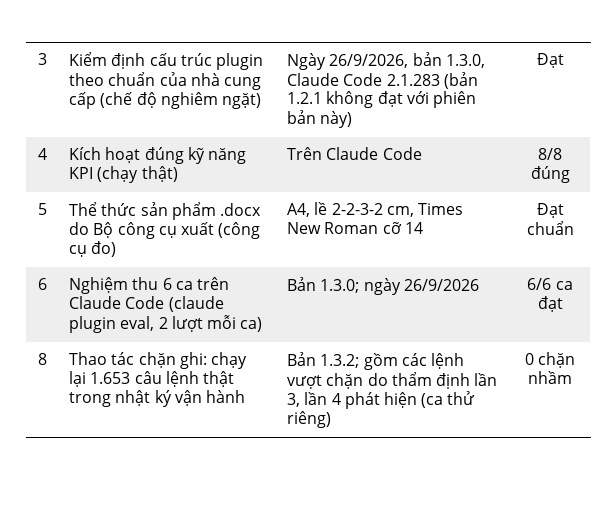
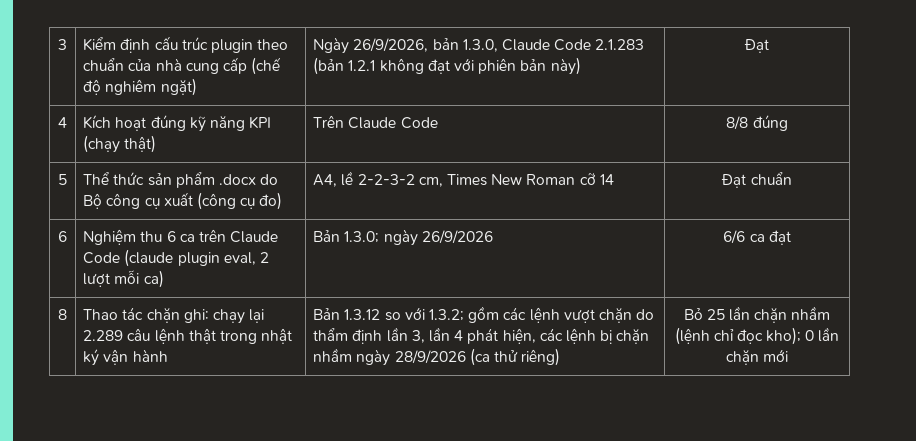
- Thao tác chặn ghi: chạy lại 1.653 câu lệnh thật trong nhật ký vận hành
+ Thao tác chặn ghi: chạy lại 2.289 câu lệnh thật trong nhật ký vận hành
- Bản 1.3.2; gồm các lệnh vượt chặn do thẩm định lần 3, lần 4 phát hiện (ca thử riêng) | 0 chặn nhầm
+ Bản 1.3.12 so với 1.3.2; gồm các lệnh vượt chặn do thẩm định lần 3, lần 4 phát hiện, các lệnh bị chặn nhầm ngày 28/9/2026 (ca thử riêng) | Bỏ 25 lần chặn nhầm (lệnh chỉ đọc kho); 0 lần chặn mới

